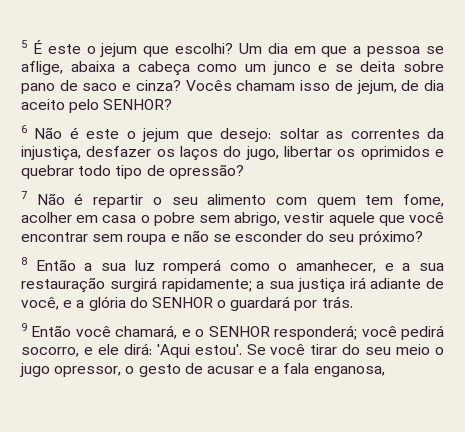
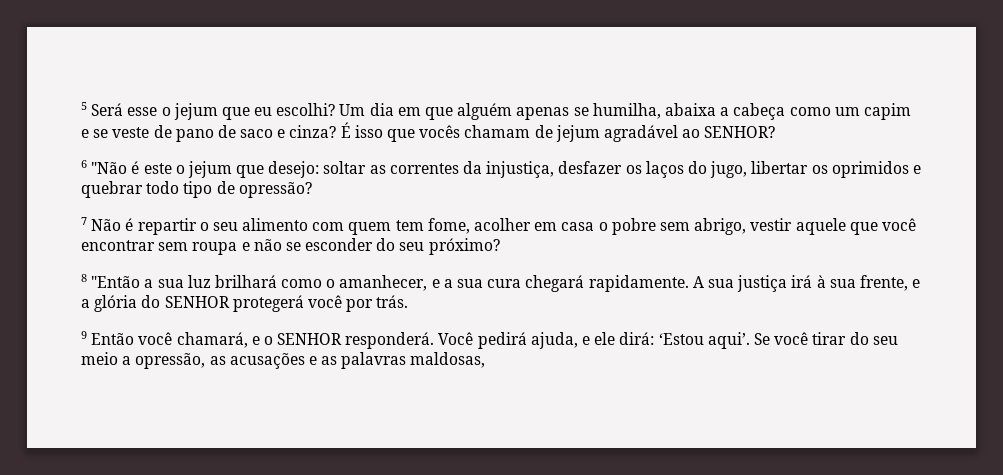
- 5 É este o jejum que escolhi?
+ 5 Será esse o jejum que eu escolhi?
- Um dia em que a pessoa se aflige, abaixa a cabeça como um junco e se deita sobre pano de saco e cinza?
+ Um dia em que alguém apenas se humilha, abaixa a cabeça como um capim e se veste de pano de saco e cinza?
- Vocês chamam isso de jejum, de dia aceito pelo SENHOR?
+ É isso que vocês chamam de jejum agradável ao SENHOR?
- 6 Não é este o jejum que desejo: soltar as correntes da injustiça, desfazer os laços do jugo, libertar os oprimidos e quebrar todo tipo de opressão?
+ 6 "Não é este o jejum que desejo: soltar as correntes da injustiça, desfazer os laços do jugo, libertar os oprimidos e quebrar todo tipo de opressão?
- 8 Então a sua luz romperá como o amanhecer, e a sua restauração surgirá rapidamente; a sua justiça irá adiante de você, e a glória do SENHOR o guardará por trás.
+ 8 "Então a sua luz brilhará como o amanhecer, e a sua cura chegará rapidamente. A sua justiça irá à sua frente, e a glória do SENHOR protegerá você por trás.
- 9 Então você chamará, e o SENHOR responderá; você pedirá socorro, e ele dirá: 'Aqui estou'.
+ 9 Então você chamará, e o SENHOR responderá. Você pedirá ajuda, e ele dirá: ‘Estou aqui’.
- Se você tirar do seu meio o jugo opressor, o gesto de acusar e a fala enganosa,
+ Se você tirar do seu meio a opressão, as acusações e as palavras maldosas,

